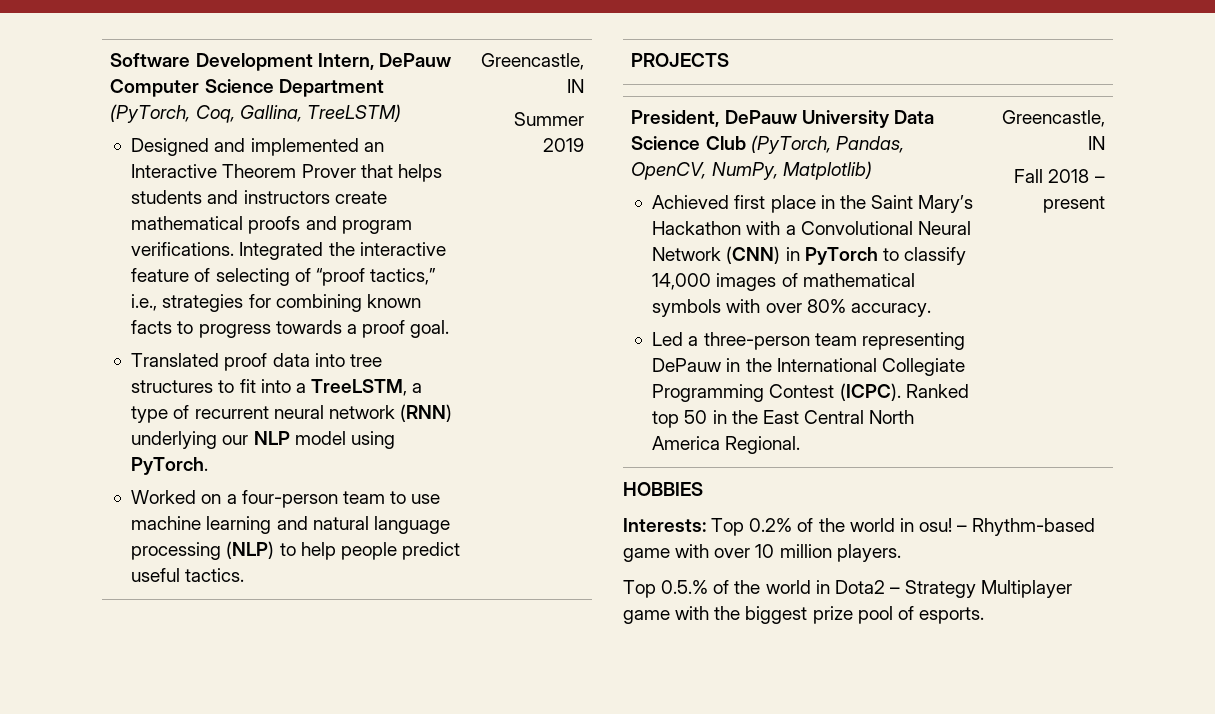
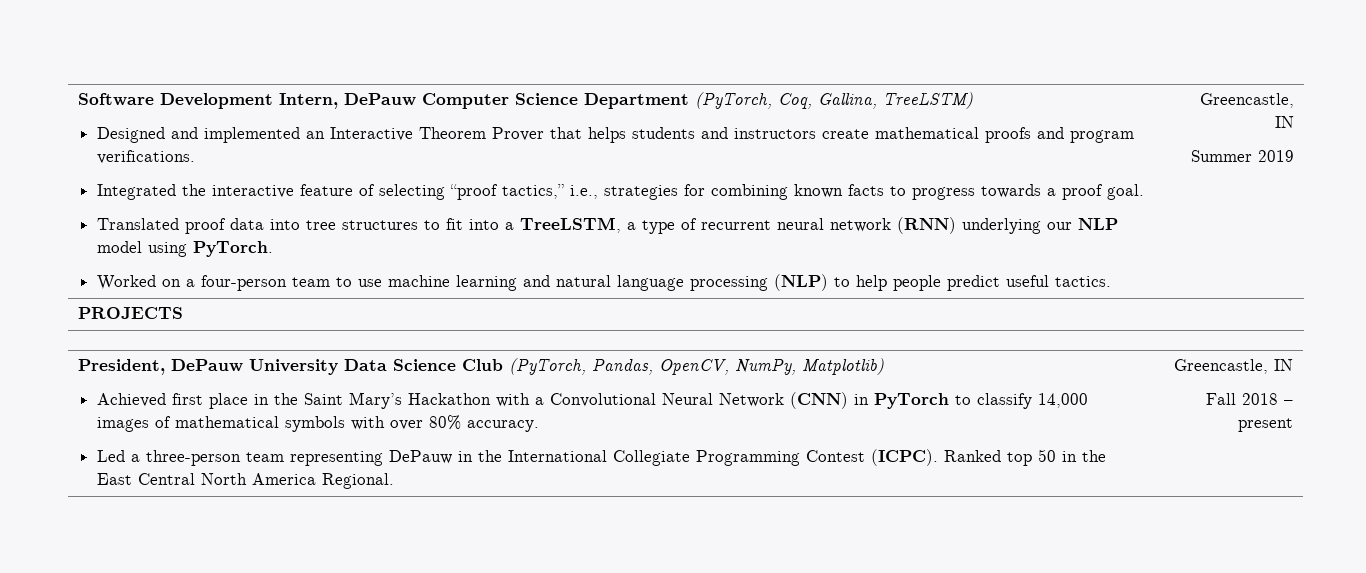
- Designed and implemented an Interactive Theorem Prover that helps students and instructors create mathematical proofs and program verifications. Integrated the interactive feature of selecting of “proof tactics,” i.e., strategies for combining known facts to progress towards a proof goal.
+ Designed and implemented an Interactive Theorem Prover that helps students and instructors create mathematical proofs and program verifications.
+ Integrated the interactive feature of selecting “proof tactics,” i.e., strategies for combining known facts to progress towards a proof goal.
- HOBBIES
- Interests: Top 0.2% of the world in osu! – Rhythm-based game with over 10 million players.
- Top 0.5.% of the world in Dota2 – Strategy Multiplayer game with the biggest prize pool of esports.

